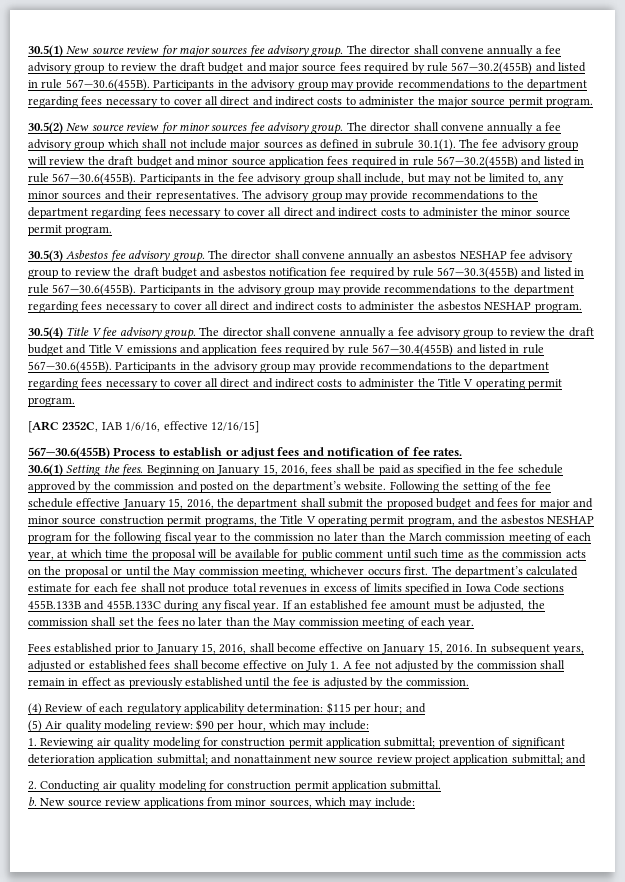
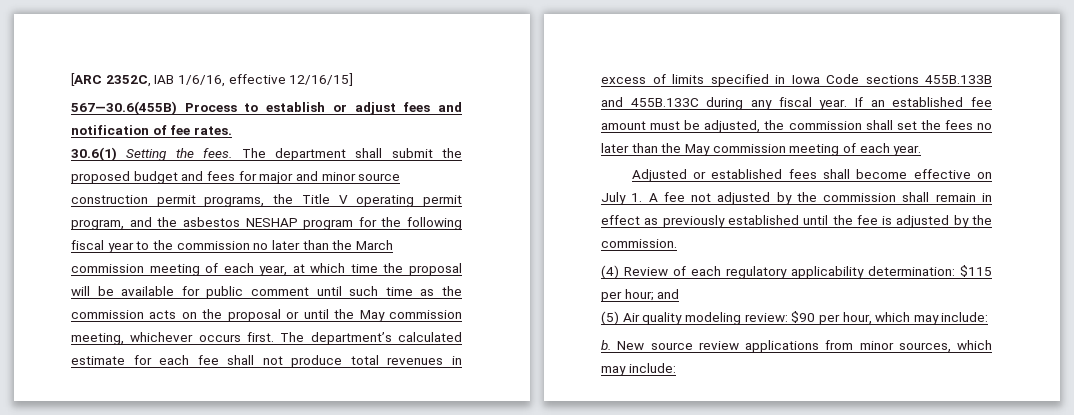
- 30.5(1) New source review for major sources fee advisory group. The director shall convene annually a fee advisory group to review the draft budget and major source fees required by rule 567—30.2(455B) and listed in rule 567—30.6(455B). Participants in the advisory group may provide recommendations to the department regarding fees necessary to cover all direct and indirect costs to administer the major source permit program.
- 30.5(2) New source review for minor sources fee advisory group. The director shall convene annually a fee advisory group which shall not include major sources as defined in subrule 30.1(1). The fee advisory group will review the draft budget and minor source application fees required in rule 567—30.2(455B) and listed in rule 567—30.6(455B). Participants in the fee advisory group shall include, but may not be limited to, any minor sources and their representatives. The advisory group may provide recommendations to the department regarding fees necessary to cover all direct and indirect costs to administer the minor source permit program.
- 30.5(3) Asbestos fee advisory group. The director shall convene annually an asbestos NESHAP fee advisory group to review the draft budget and asbestos notification fee required by rule 567—30.3(455B) and listed in rule 567—30.6(455B). Participants in the advisory group may provide recommendations to the department regarding fees necessary to cover all direct and indirect costs to administer the asbestos NESHAP program.
- 30.5(4) Title V fee advisory group. The director shall convene annually a fee advisory group to review the draft budget and Title V emissions and application fees required by rule 567—30.4(455B) and listed in rule 567—30.6(455B). Participants in the advisory group may provide recommendations to the department regarding fees necessary to cover all direct and indirect costs to administer the Title V operating permit program.
- Beginning on January 15, 2016, fees shall be paid as specified in the fee schedule approved by the commission and posted on the department’s website. Following the setting of the fee schedule effective January 15, 2016, the department shall submit the proposed budget and fees for major and minor source construction permit programs, the Title V operating permit program, and the asbestos NESHAP program for the following fiscal year to the commission no later than the March commission meeting of each year, at which time the proposal will be available for public comment until such time as the commission acts on the proposal or until the May commission meeting, whichever occurs first.
+ The department shall submit the proposed budget and fees for major and minor source construction permit programs, the Title V operating permit program, and the asbestos NESHAP program for the following fiscal year to the commission no later than the March commission meeting of each year, at which time the proposal will be available for public comment until such time as the commission acts on the proposal or until the May commission meeting, whichever occurs first.
- Fees established prior to January 15, 2016, shall become effective on January 15, 2016. In subsequent years, adjusted or established fees shall become effective on July 1. A fee not adjusted by the commission shall remain in effect as previously established until the fee is adjusted by the commission.
+ Adjusted or established fees shall become effective on July 1. A fee not adjusted by the commission shall remain in effect as previously established until the fee is adjusted by the commission.
- 1. Reviewing air quality modeling for construction permit application submittal; prevention of significant deterioration application submittal; and nonattainment new source review project application submittal; and
- 2. Conducting air quality modeling for construction permit application submittal.

